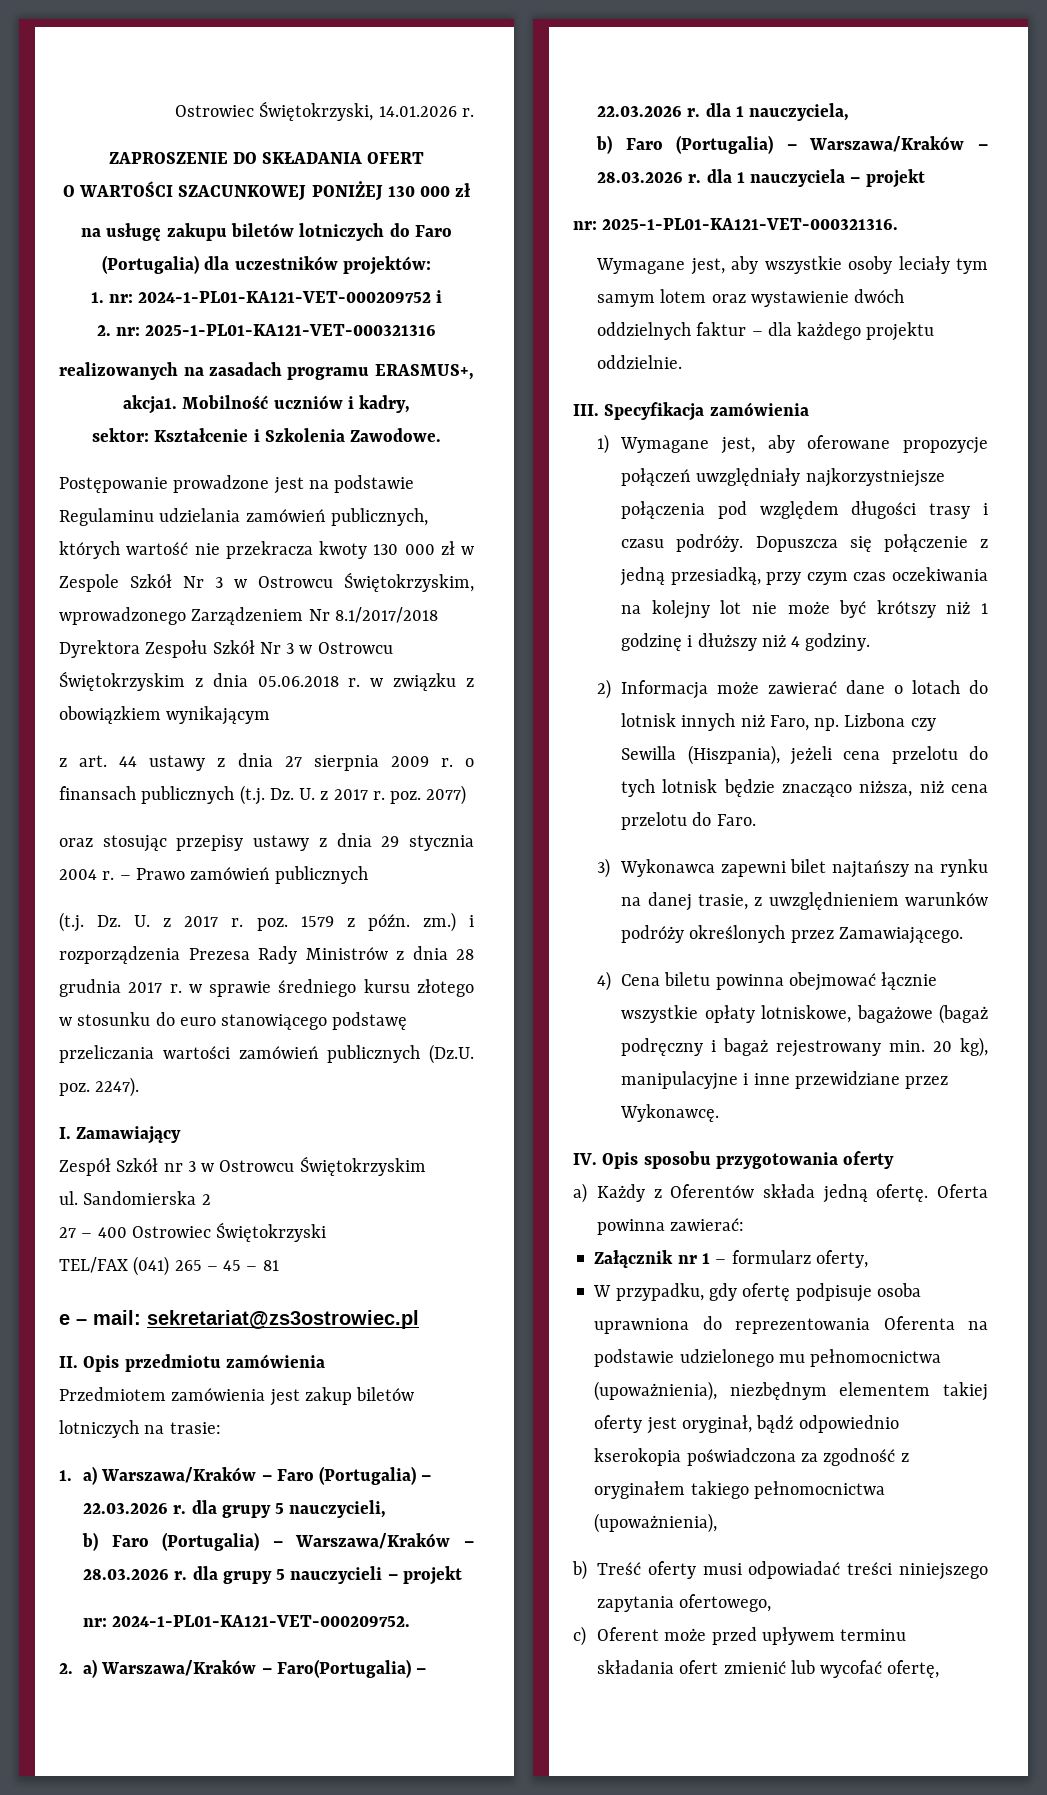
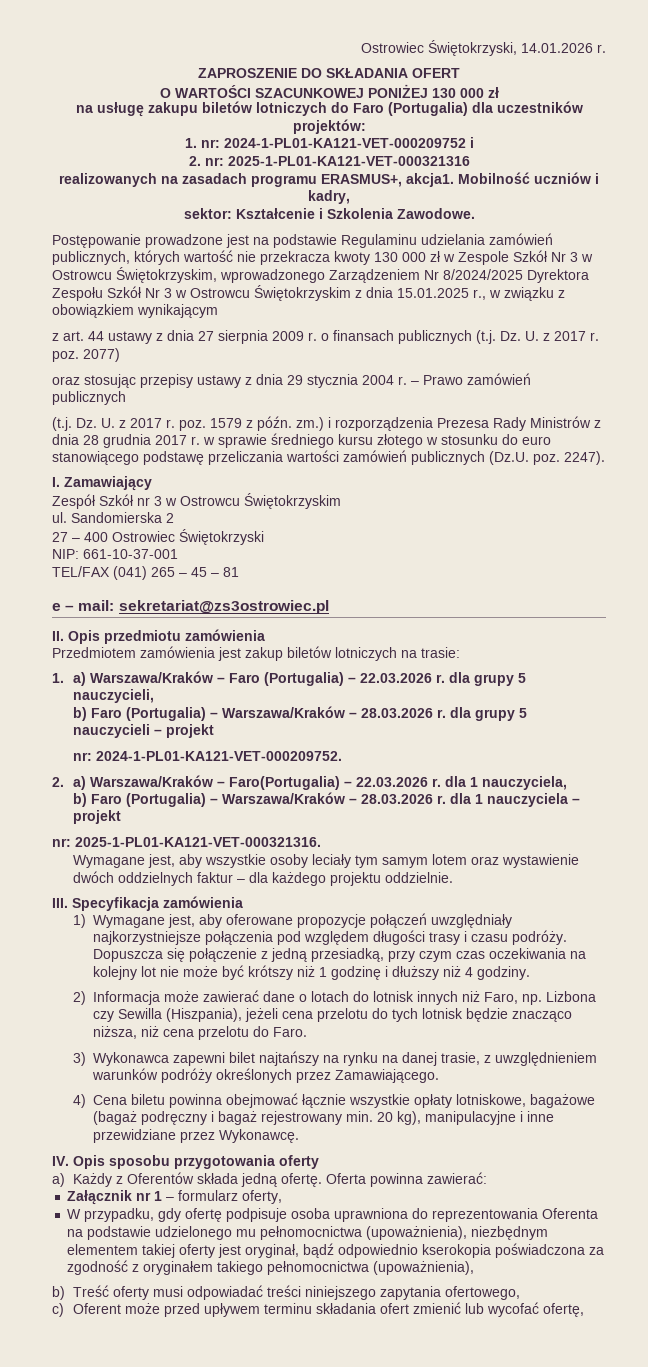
- Postępowanie prowadzone jest na podstawie Regulaminu udzielania zamówień publicznych, których wartość nie przekracza kwoty 130 000 zł w Zespole Szkół Nr 3 w Ostrowcu Świętokrzyskim, wprowadzonego Zarządzeniem Nr 8.1/2017/2018 Dyrektora Zespołu Szkół Nr 3 w Ostrowcu Świętokrzyskim z dnia 05.06.2018 r. w związku z obowiązkiem wynikającym
+ Postępowanie prowadzone jest na podstawie Regulaminu udzielania zamówień publicznych, których wartość nie przekracza kwoty 130 000 zł w Zespole Szkół Nr 3 w Ostrowcu Świętokrzyskim, wprowadzonego Zarządzeniem Nr 8/2024/2025 Dyrektora Zespołu Szkół Nr 3 w Ostrowcu Świętokrzyskim z dnia 15.01.2025 r., w związku z obowiązkiem wynikającym
+ NIP: 661-10-37-001

